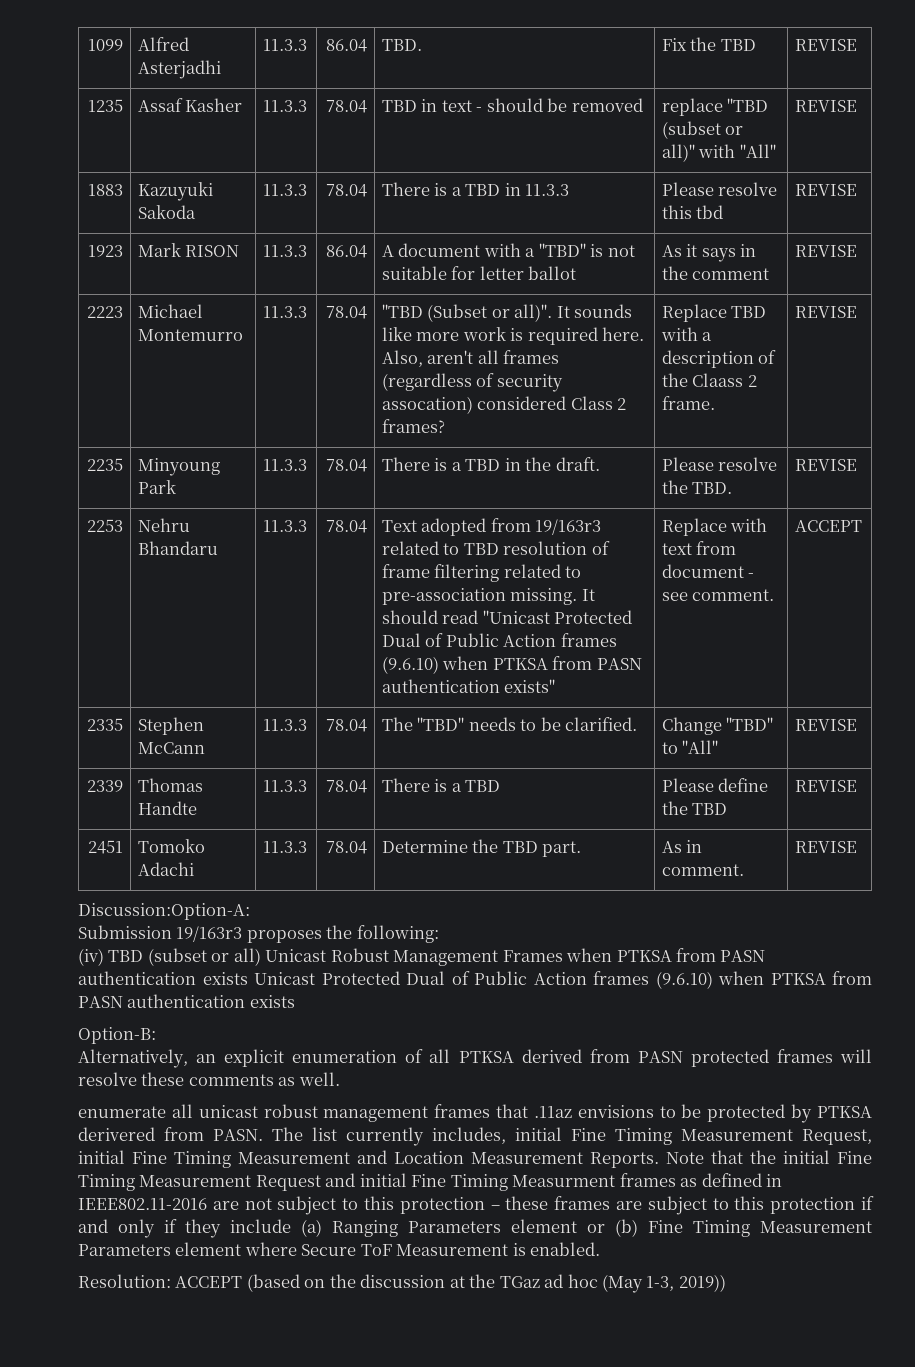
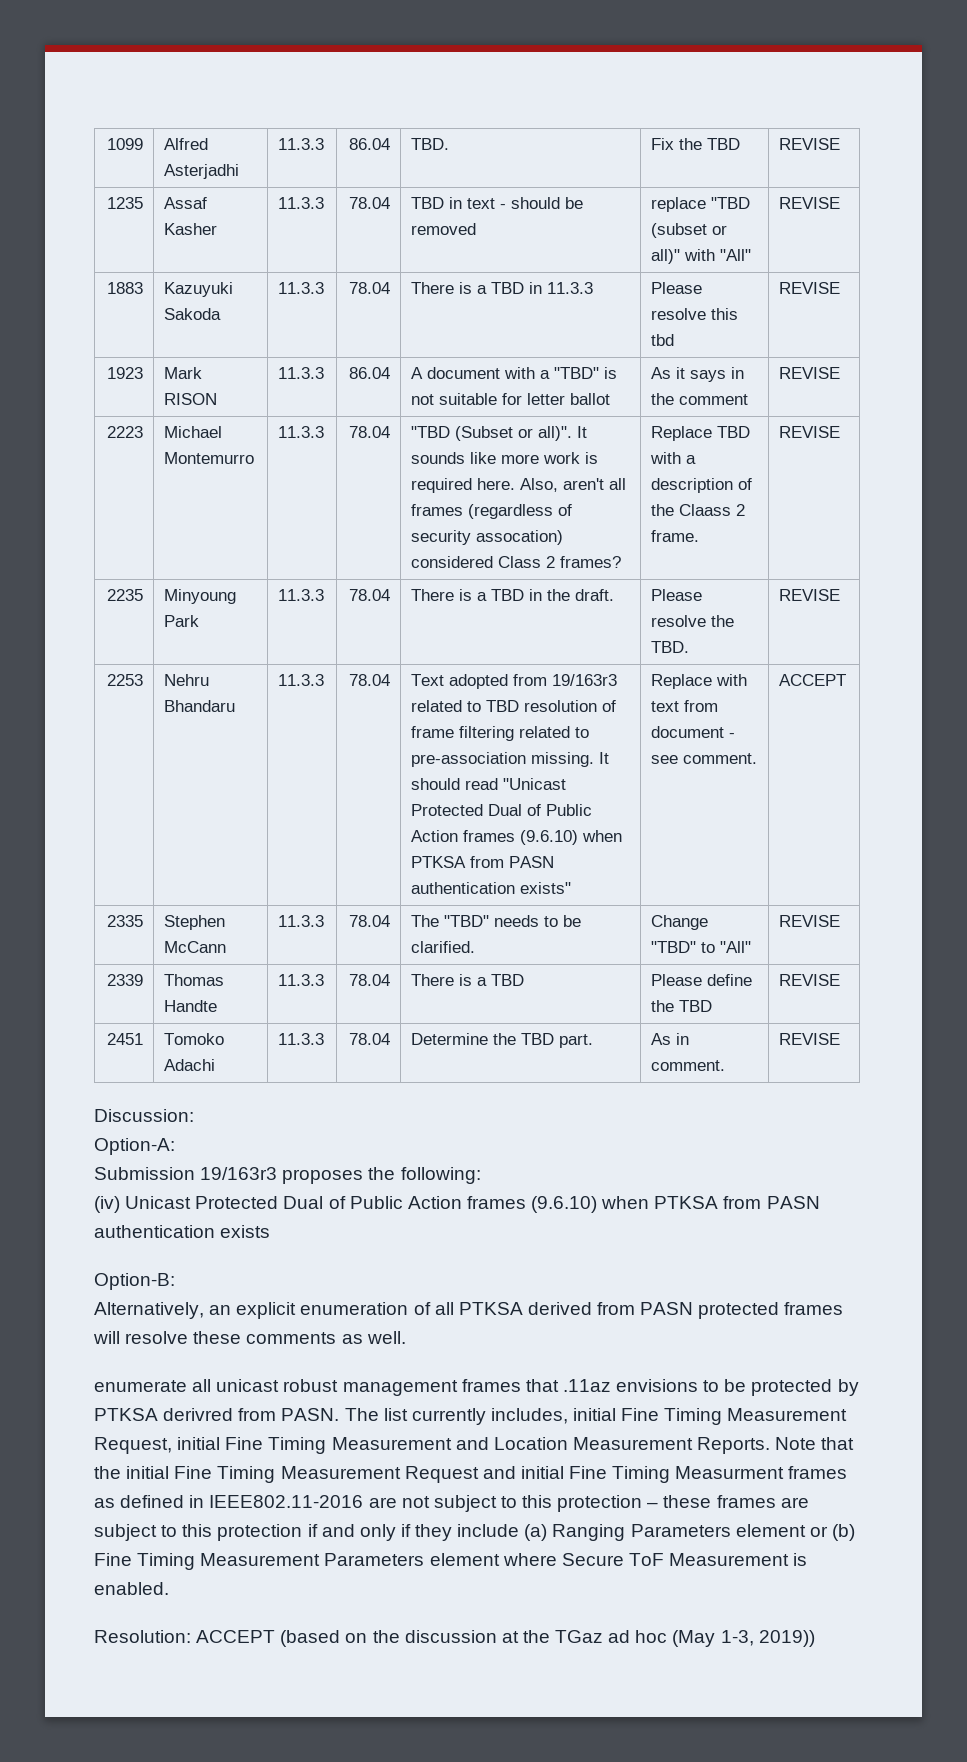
- Discussion:Option-A:
+ Discussion:
+ Option-A:
- (iv) TBD (subset or all) Unicast Robust Management Frames when PTKSA from PASN authentication exists Unicast Protected Dual of Public Action frames (9.6.10) when PTKSA from PASN authentication exists
+ (iv) Unicast Protected Dual of Public Action frames (9.6.10) when PTKSA from PASN authentication exists
- enumerate all unicast robust management frames that .11az envisions to be protected by PTKSA derivered from PASN.
+ enumerate all unicast robust management frames that .11az envisions to be protected by PTKSA derivred from PASN.

